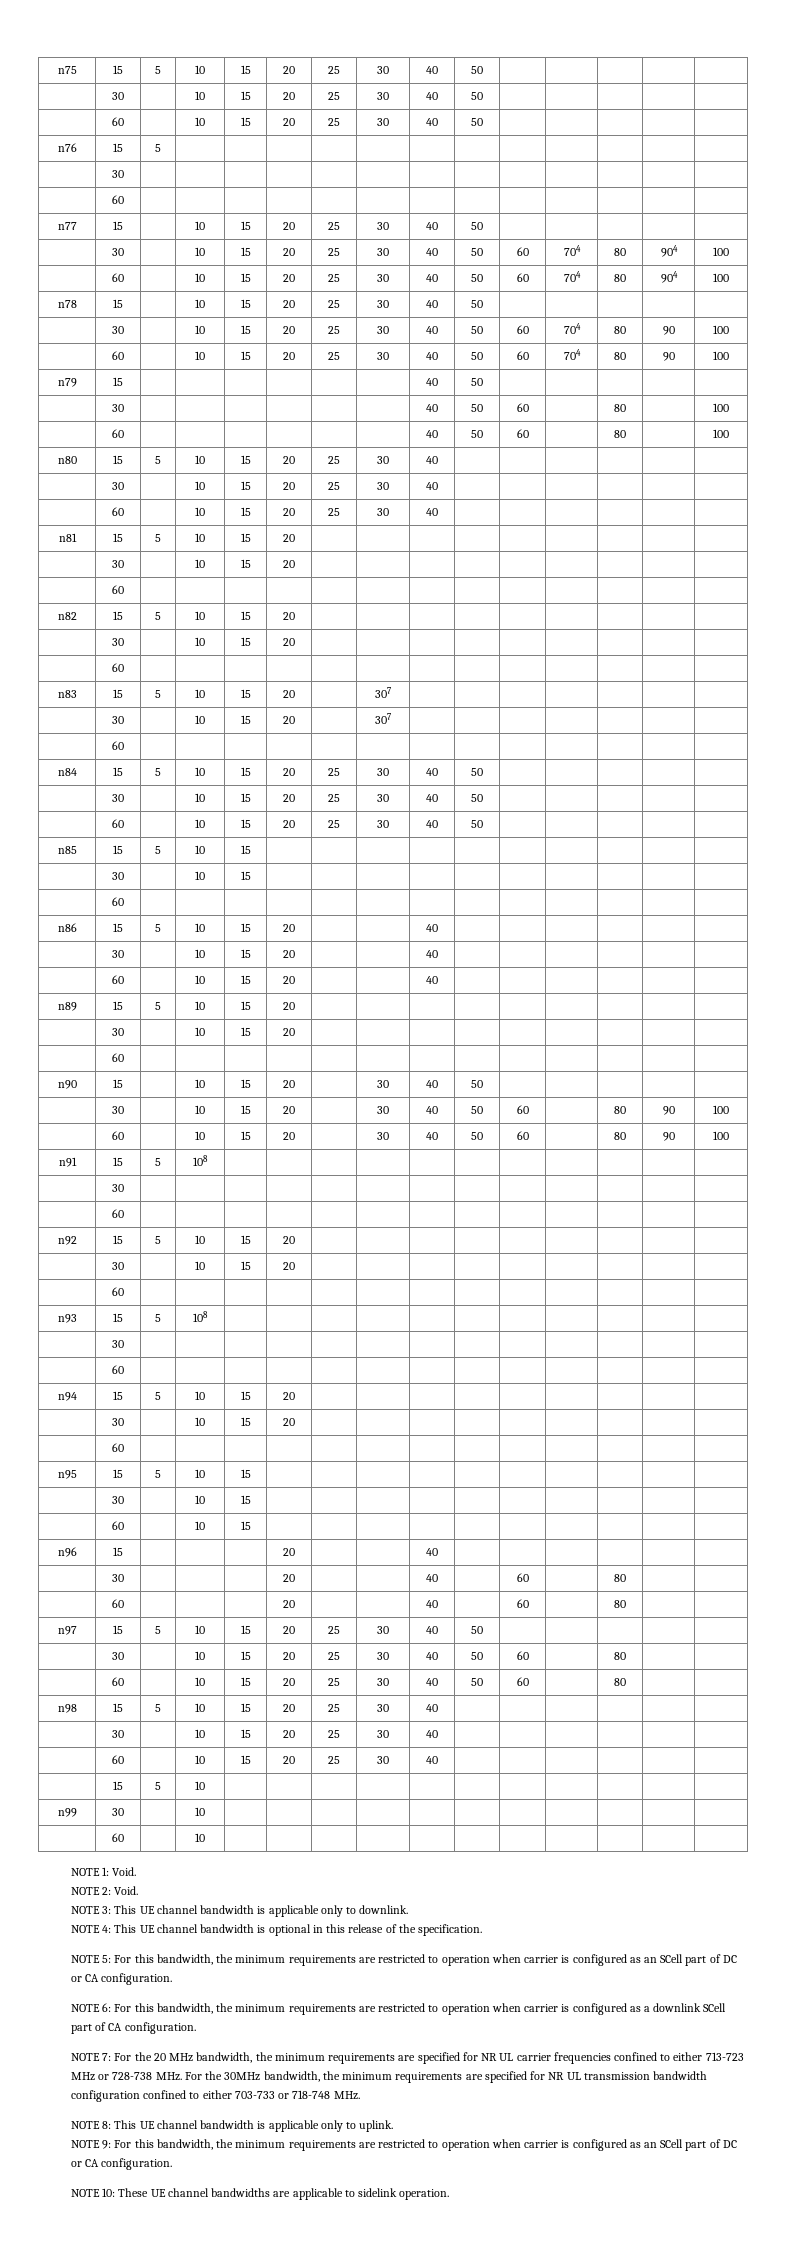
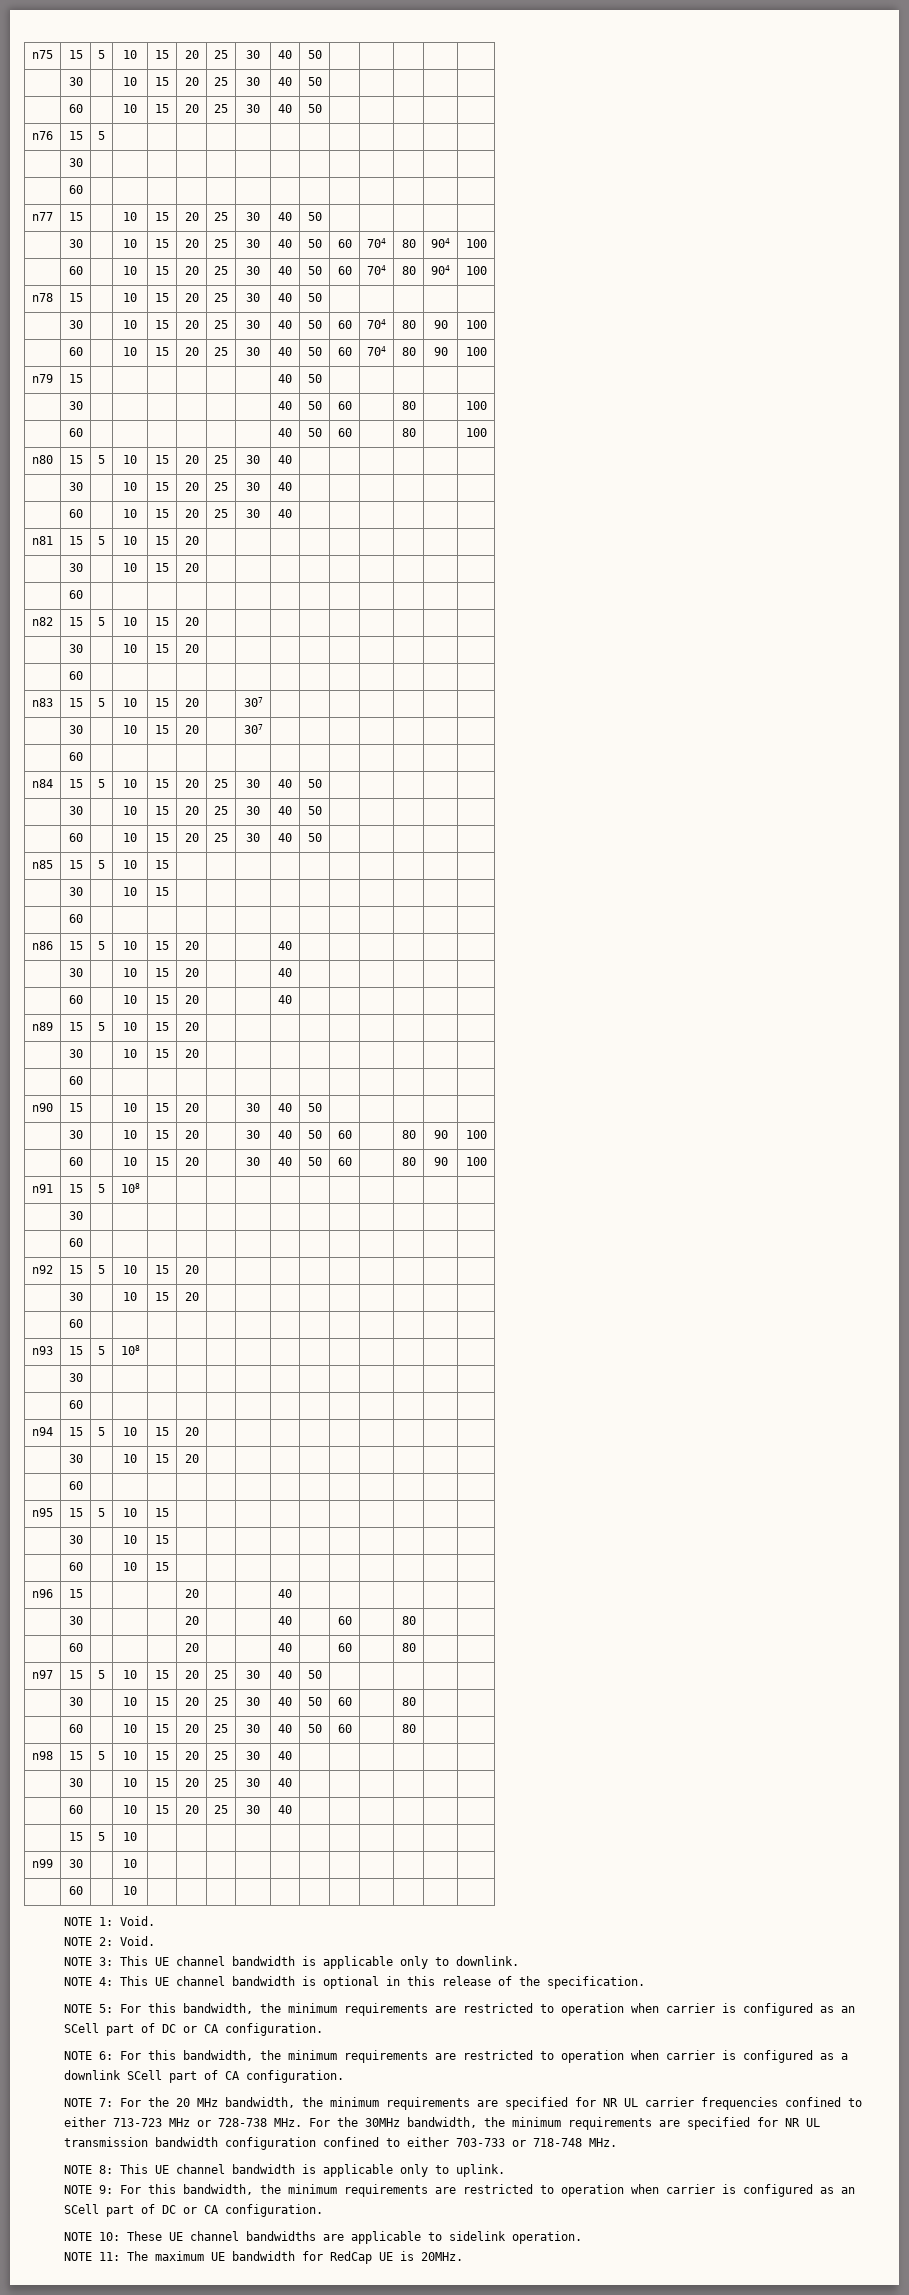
+ NOTE 11: The maximum UE bandwidth for RedCap UE is 20MHz.

